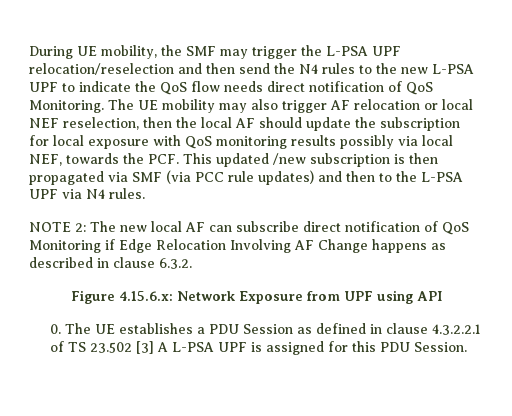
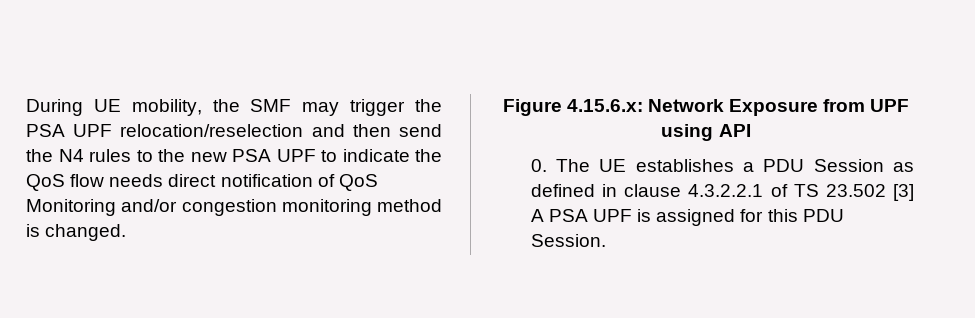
- During UE mobility, the SMF may trigger the L-PSA UPF relocation/reselection and then send the N4 rules to the new L-PSA UPF to indicate the QoS flow needs direct notification of QoS Monitoring. The UE mobility may also trigger AF relocation or local NEF reselection, then the local AF should update the subscription for local exposure with QoS monitoring results possibly via local NEF, towards the PCF. This updated /new subscription is then propagated via SMF (via PCC rule updates) and then to the L-PSA UPF via N4 rules.
- NOTE 2: The new local AF can subscribe direct notification of QoS Monitoring if Edge Relocation Involving AF Change happens as described in clause 6.3.2.
+ During UE mobility, the SMF may trigger the PSA UPF relocation/reselection and then send the N4 rules to the new PSA UPF to indicate the QoS flow needs direct notification of QoS Monitoring and/or congestion monitoring method is changed.
- 0. The UE establishes a PDU Session as defined in clause 4.3.2.2.1 of TS 23.502 [3] A L-PSA UPF is assigned for this PDU Session.
+ 0. The UE establishes a PDU Session as defined in clause 4.3.2.2.1 of TS 23.502 [3] A PSA UPF is assigned for this PDU Session.

